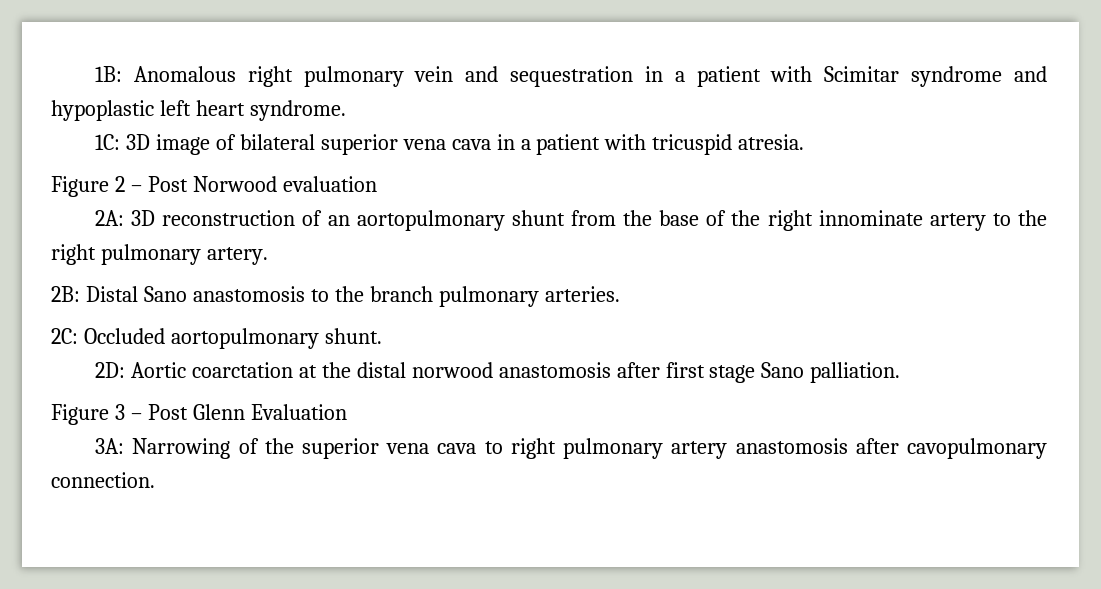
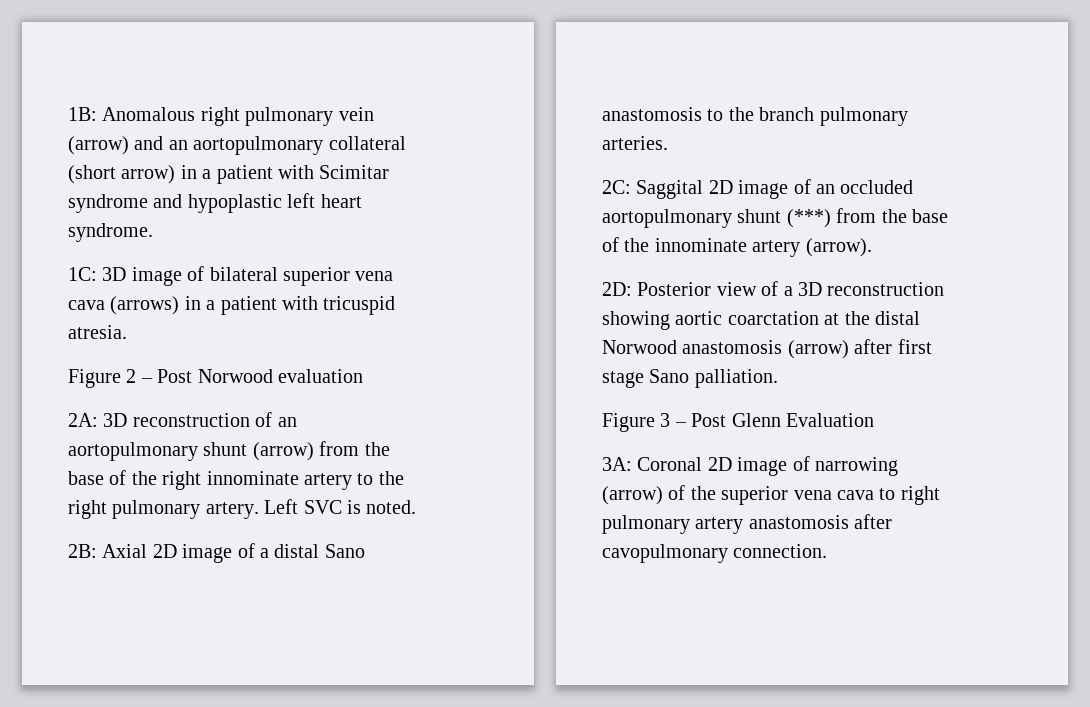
- 1B: Anomalous right pulmonary vein and sequestration in a patient with Scimitar syndrome and hypoplastic left heart syndrome.
+ 1B: Anomalous right pulmonary vein (arrow) and an aortopulmonary collateral (short arrow) in a patient with Scimitar syndrome and hypoplastic left heart syndrome.
- 1C: 3D image of bilateral superior vena cava in a patient with tricuspid atresia.
+ 1C: 3D image of bilateral superior vena cava (arrows) in a patient with tricuspid atresia.
- 2A: 3D reconstruction of an aortopulmonary shunt from the base of the right innominate artery to the right pulmonary artery.
- 2B: Distal Sano anastomosis to the branch pulmonary arteries.
+ 2A: 3D reconstruction of an aortopulmonary shunt (arrow) from the base of the right innominate artery to the right pulmonary artery. Left SVC is noted.
+ 2B: Axial 2D image of a distal Sano anastomosis to the branch pulmonary arteries.
- 2C: Occluded aortopulmonary shunt.
- 2D: Aortic coarctation at the distal norwood anastomosis after first stage Sano palliation.
+ 2C: Saggital 2D image of an occluded aortopulmonary shunt (***) from the base of the innominate artery (arrow).
+ 2D: Posterior view of a 3D reconstruction showing aortic coarctation at the distal Norwood anastomosis (arrow) after first stage Sano palliation.
- 3A: Narrowing of the superior vena cava to right pulmonary artery anastomosis after cavopulmonary connection.
+ 3A: Coronal 2D image of narrowing (arrow) of the superior vena cava to right pulmonary artery anastomosis after cavopulmonary connection.

